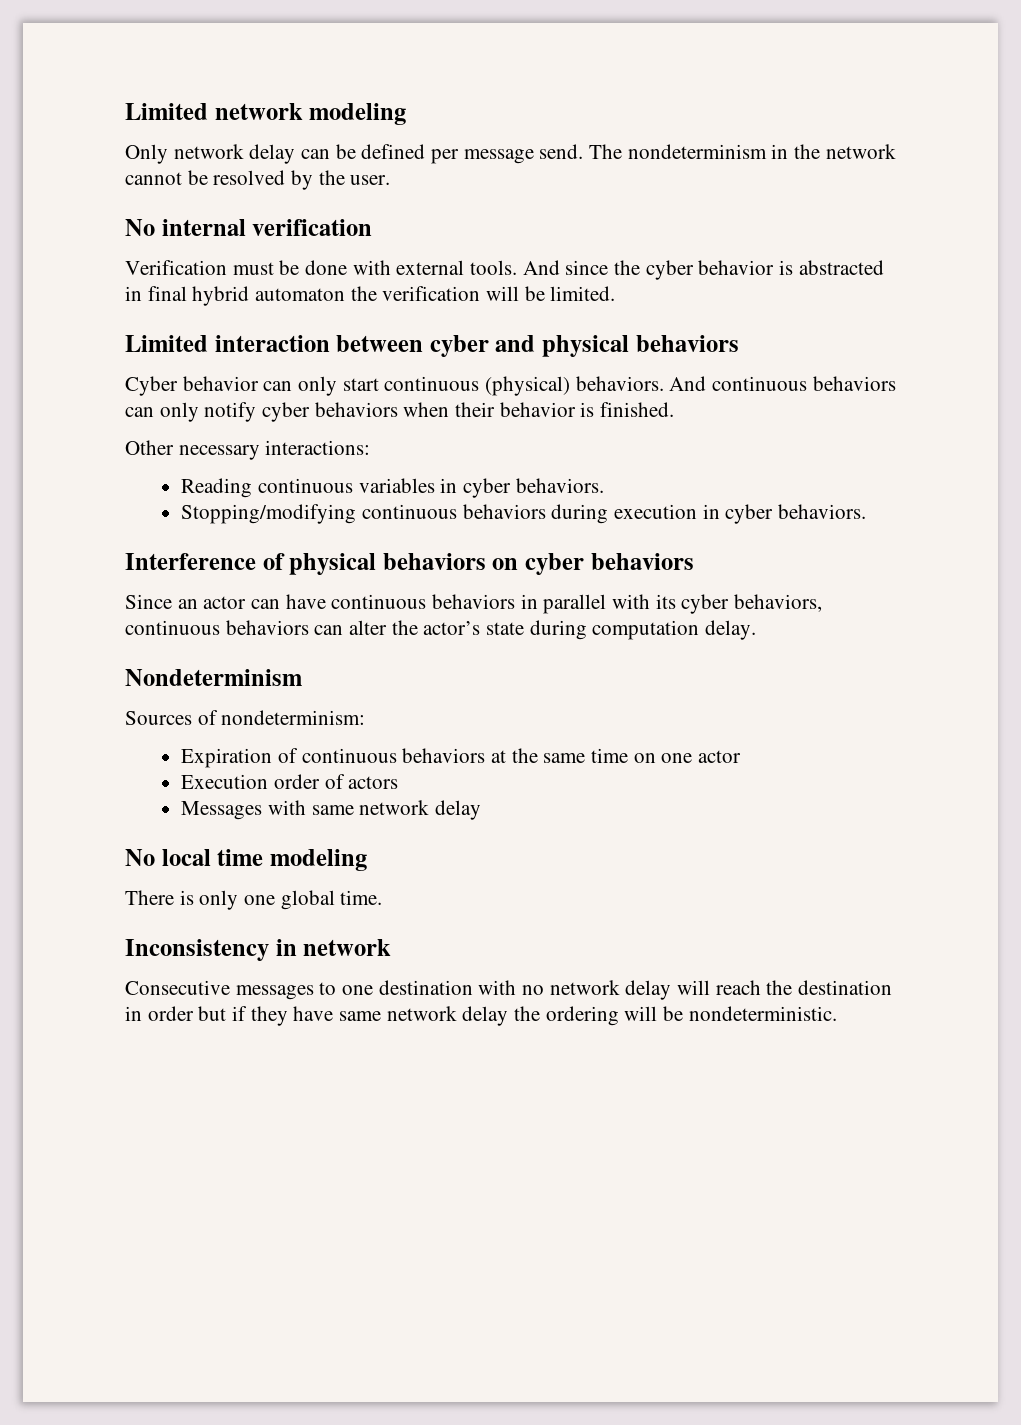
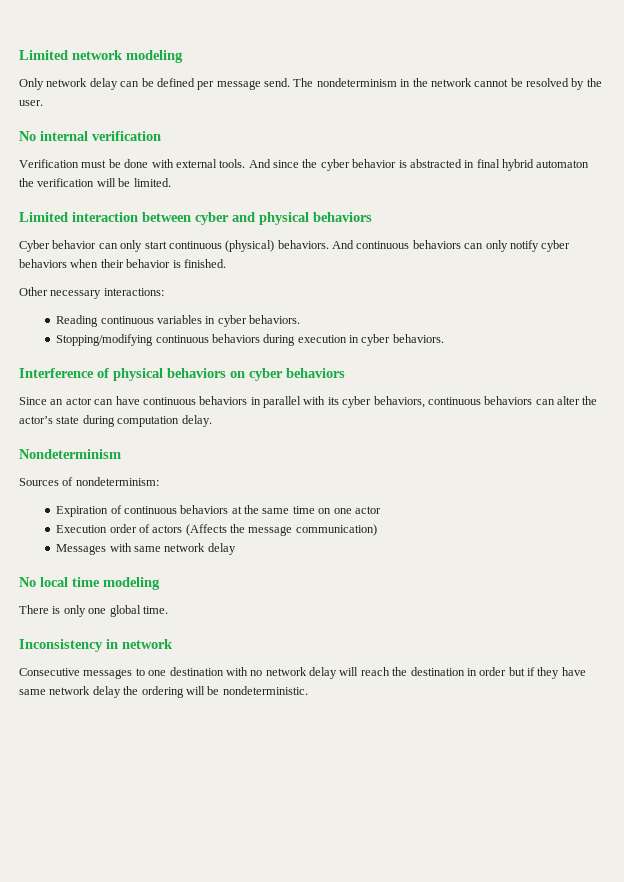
- Execution order of actors
+ Execution order of actors (Affects the message communication)

